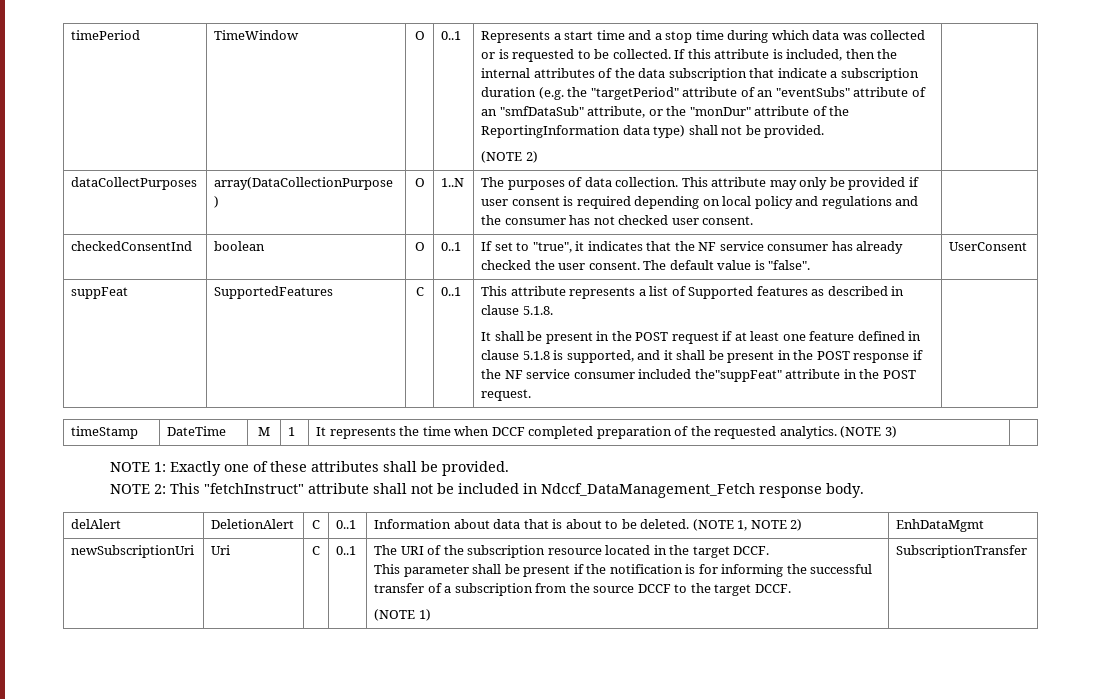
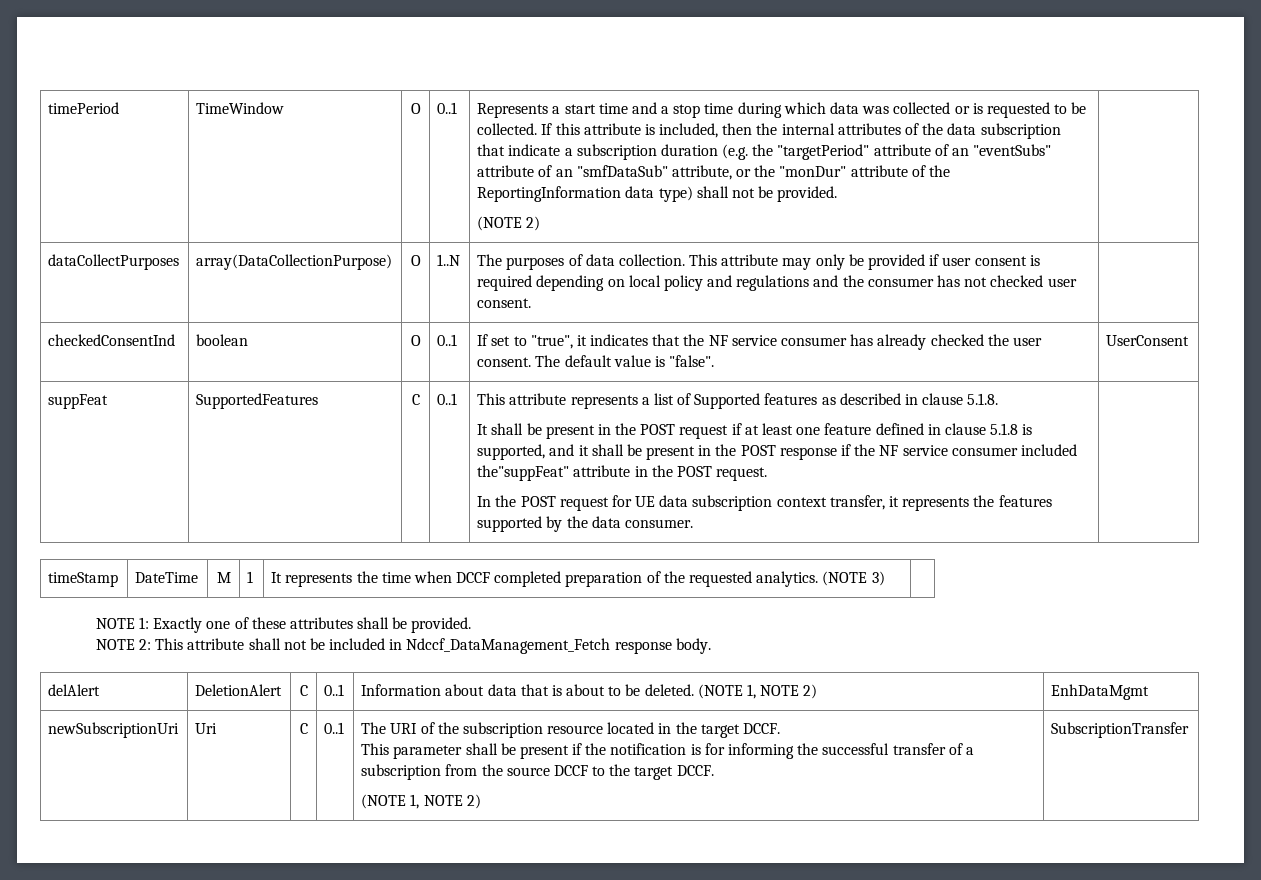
+ In the POST request for UE data subscription context transfer, it represents the features supported by the data consumer.
- NOTE 2: This "fetchInstruct" attribute shall not be included in Ndccf_DataManagement_Fetch response body.
+ NOTE 2: This attribute shall not be included in Ndccf_DataManagement_Fetch response body.
  This parameter shall be present if the notification is for informing the successful transfer of a subscription from the source DCCF to the target DCCF.
- (NOTE 1)
+ (NOTE 1, NOTE 2)

